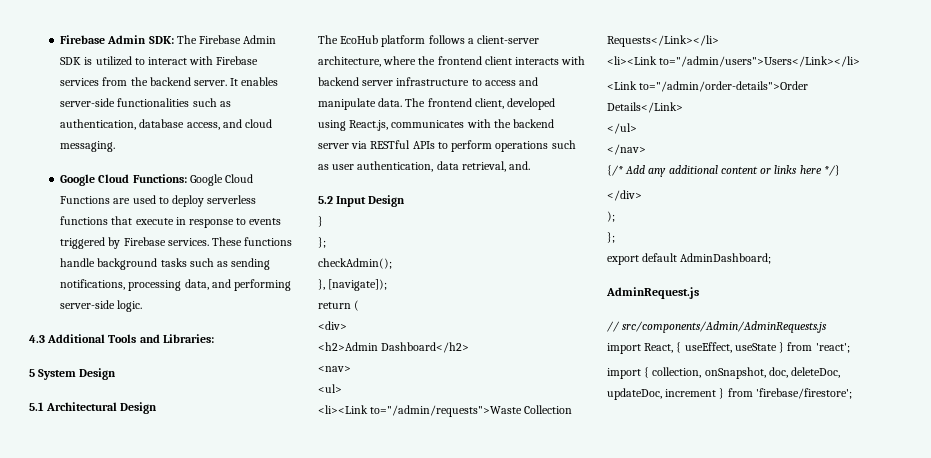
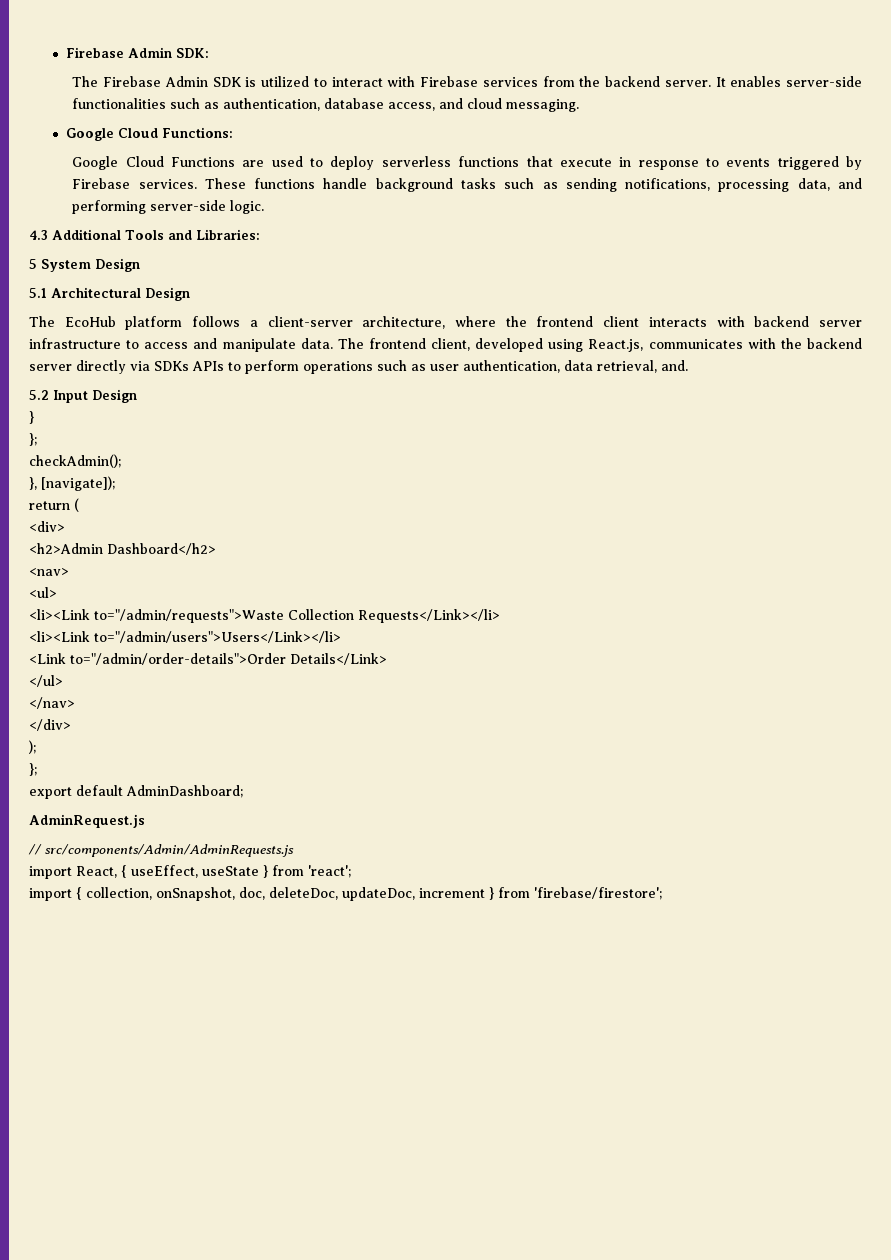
- Firebase Admin SDK: The Firebase Admin SDK is utilized to interact with Firebase services from the backend server.
+ Firebase Admin SDK:
+ The Firebase Admin SDK is utilized to interact with Firebase services from the backend server.
- Google Cloud Functions: Google Cloud Functions are used to deploy serverless functions that execute in response to events triggered by Firebase services.
+ Google Cloud Functions:
+ Google Cloud Functions are used to deploy serverless functions that execute in response to events triggered by Firebase services.
- The frontend client, developed using React.js, communicates with the backend server via RESTful APIs to perform operations such as user authentication, data retrieval, and.
+ The frontend client, developed using React.js, communicates with the backend server directly via SDKs APIs to perform operations such as user authentication, data retrieval, and.
- {/* Add any additional content or links here */}

